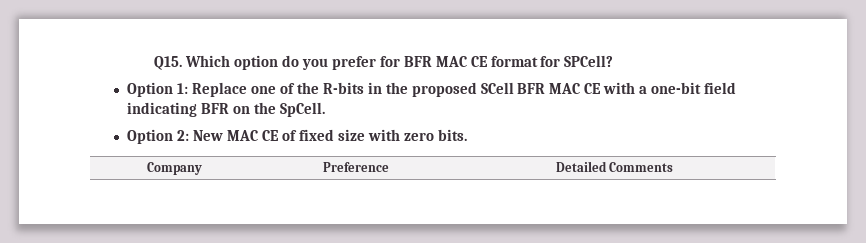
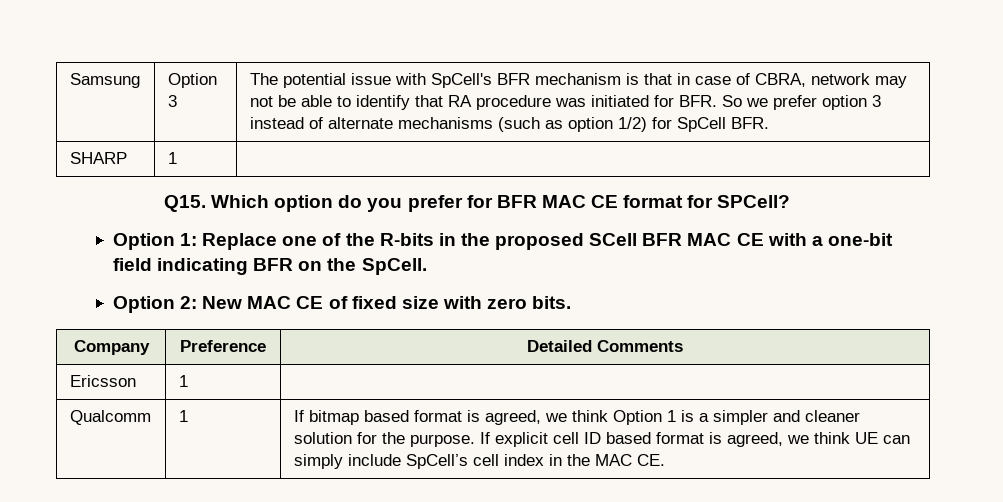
+ Samsung | Option 3 | The potential issue with SpCell's BFR mechanism is that in case of CBRA, network may not be able to identify that RA procedure was initiated for BFR. So we prefer option 3 instead of alternate mechanisms (such as option 1/2) for SpCell BFR.
+ SHARP | 1 |
+ Ericsson | 1 |
+ Qualcomm | 1 | If bitmap based format is agreed, we think Option 1 is a simpler and cleaner solution for the purpose. If explicit cell ID based format is agreed, we think UE can simply include SpCell’s cell index in the MAC CE.

